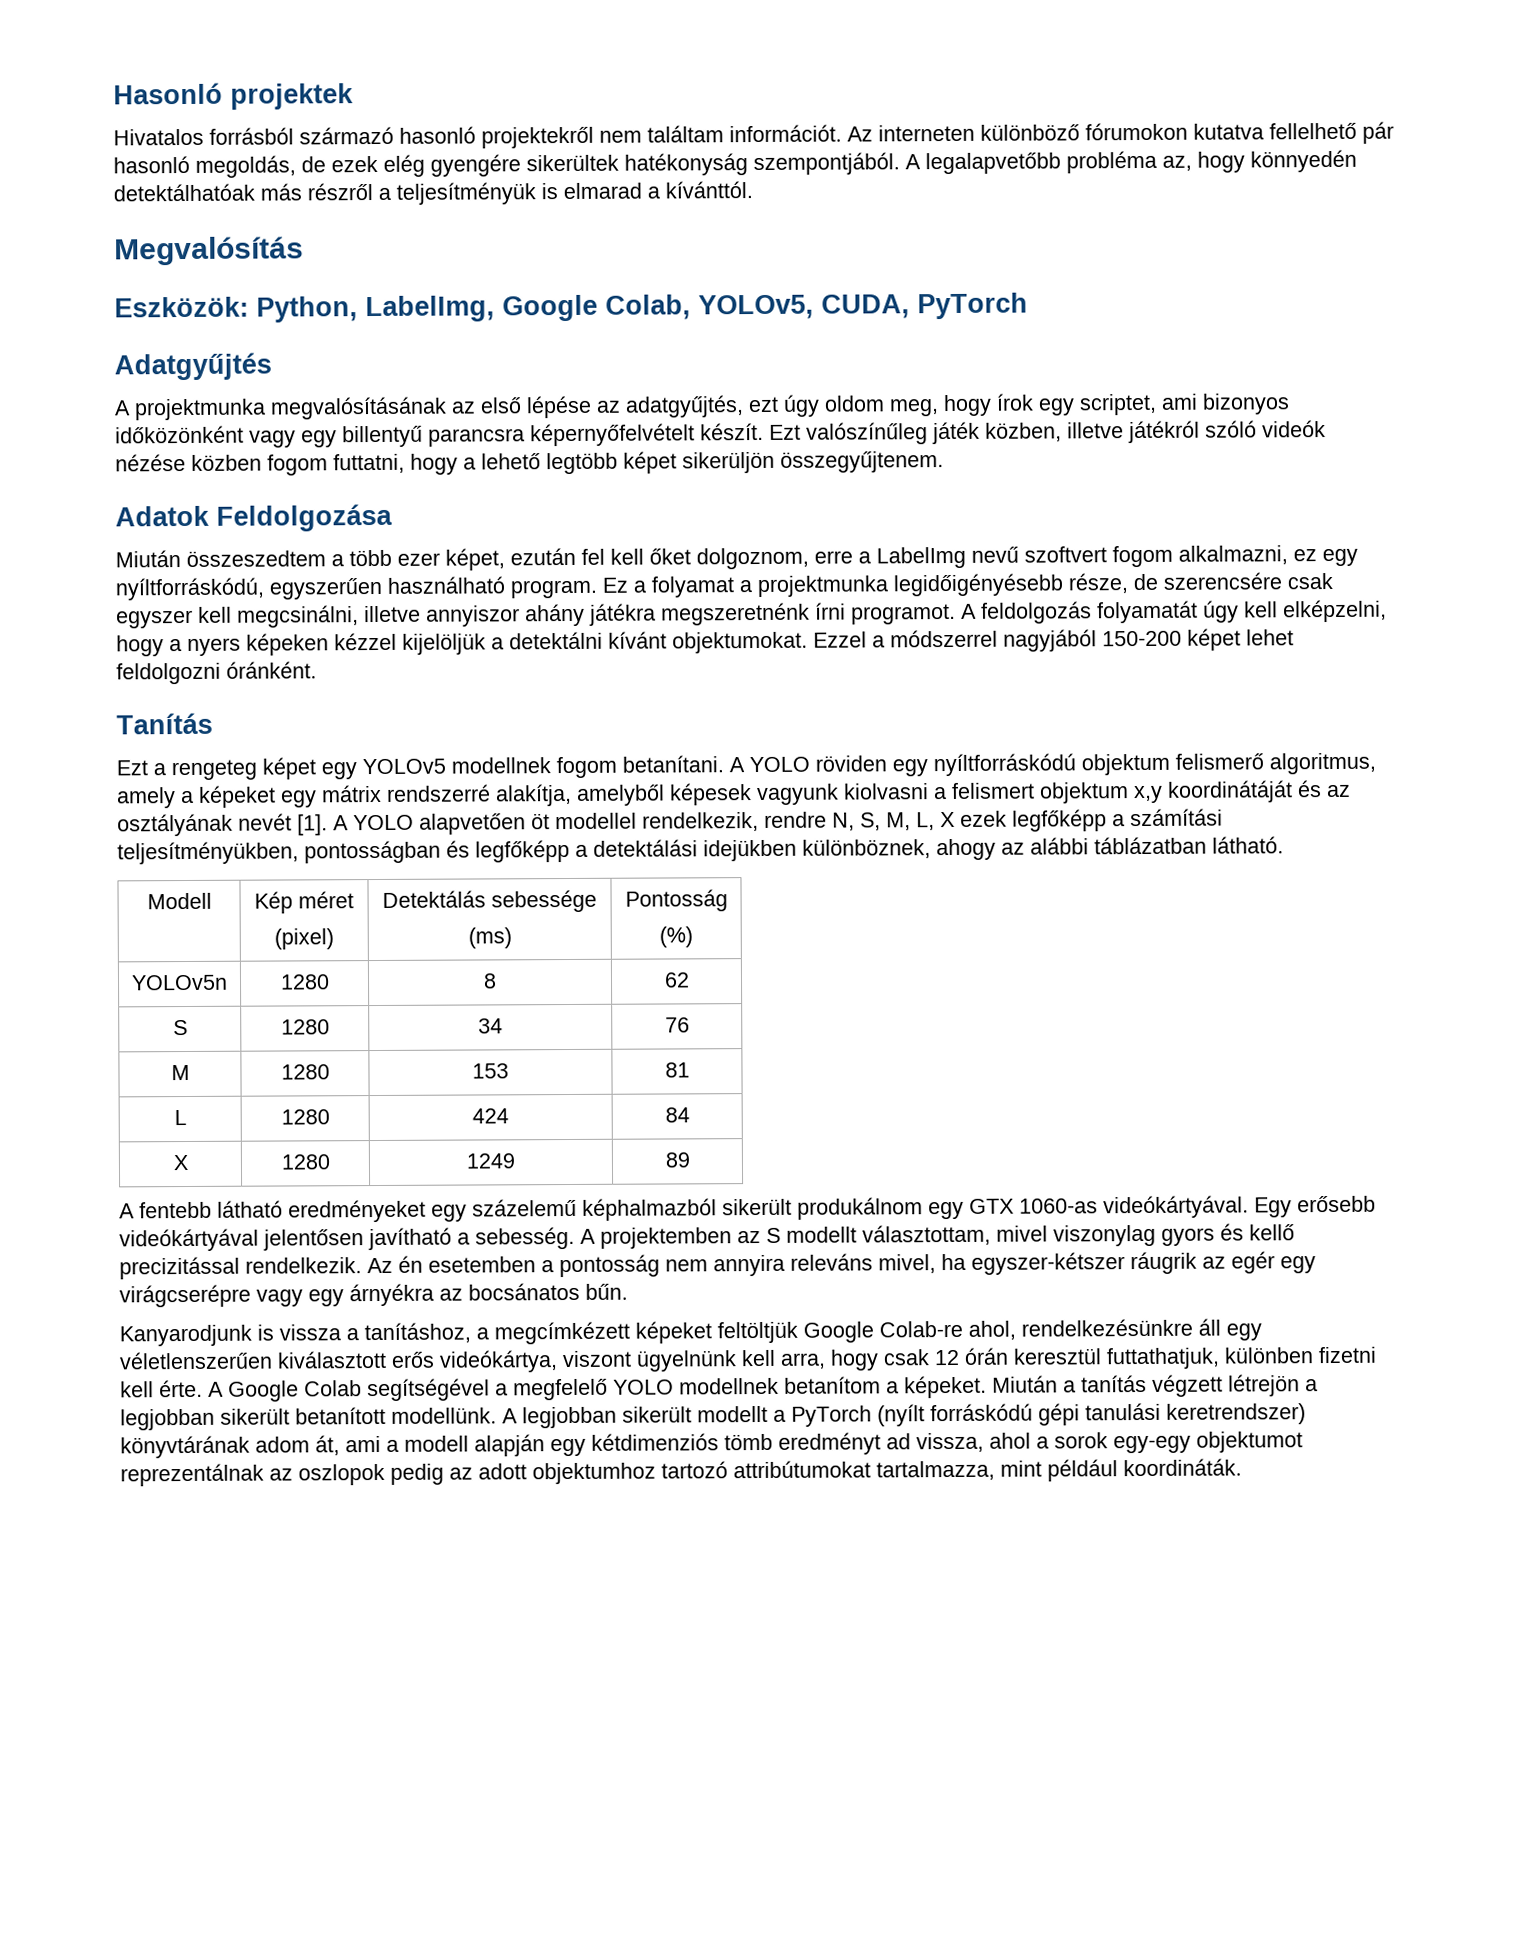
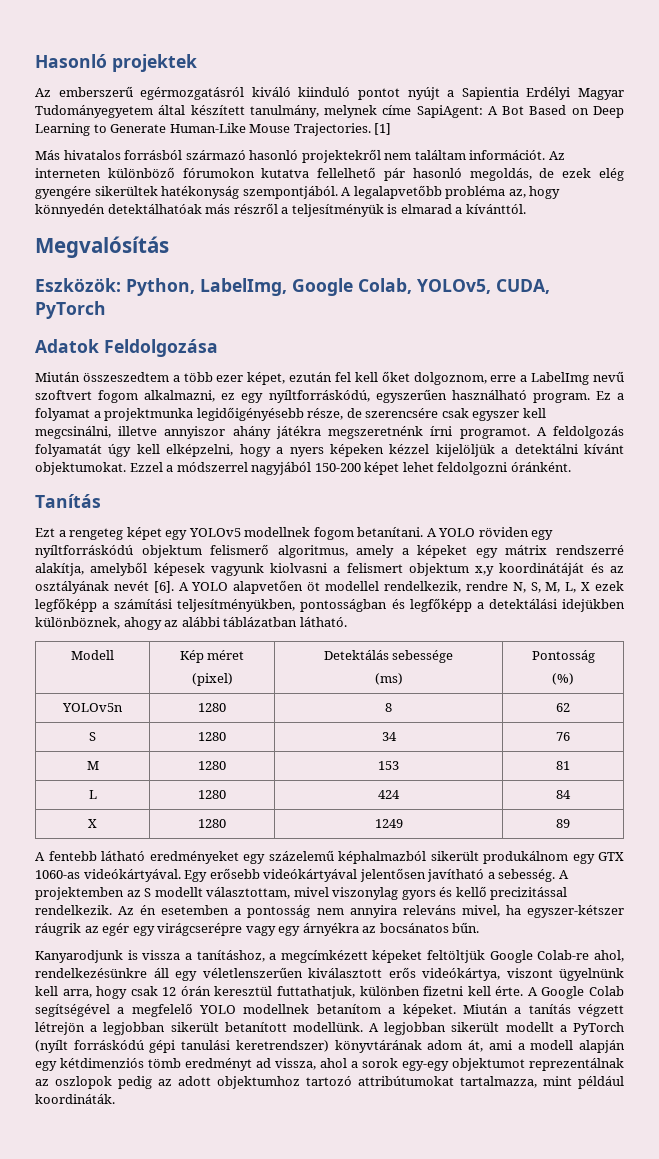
- Hivatalos forrásból származó hasonló projektekről nem találtam információt.
+ Az emberszerű egérmozgatásról kiváló kiinduló pontot nyújt a Sapientia Erdélyi Magyar Tudományegyetem által készített tanulmány, melynek címe SapiAgent: A Bot Based on Deep Learning to Generate Human-Like Mouse Trajectories. [1]
+ Más hivatalos forrásból származó hasonló projektekről nem találtam információt.
- Adatgyűjtés
- A projektmunka megvalósításának az első lépése az adatgyűjtés, ezt úgy oldom meg, hogy írok egy scriptet, ami bizonyos időközönként vagy egy billentyű parancsra képernyőfelvételt készít. Ezt valószínűleg játék közben, illetve játékról szóló videók nézése közben fogom futtatni, hogy a lehető legtöbb képet sikerüljön összegyűjtenem.
- A YOLO röviden egy nyíltforráskódú objektum felismerő algoritmus, amely a képeket egy mátrix rendszerré alakítja, amelyből képesek vagyunk kiolvasni a felismert objektum x,y koordinátáját és az osztályának nevét [1].
+ A YOLO röviden egy nyíltforráskódú objektum felismerő algoritmus, amely a képeket egy mátrix rendszerré alakítja, amelyből képesek vagyunk kiolvasni a felismert objektum x,y koordinátáját és az osztályának nevét [6].

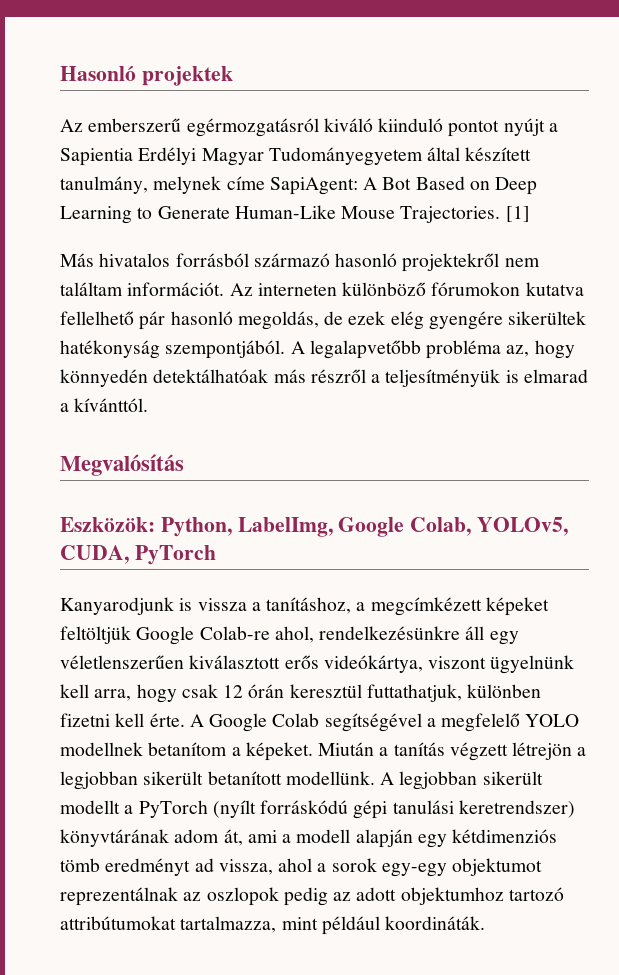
- Adatok Feldolgozása
- Miután összeszedtem a több ezer képet, ezután fel kell őket dolgoznom, erre a LabelImg nevű szoftvert fogom alkalmazni, ez egy nyíltforráskódú, egyszerűen használható program. Ez a folyamat a projektmunka legidőigényésebb része, de szerencsére csak egyszer kell megcsinálni, illetve annyiszor ahány játékra megszeretnénk írni programot. A feldolgozás folyamatát úgy kell elképzelni, hogy a nyers képeken kézzel kijelöljük a detektálni kívánt objektumokat. Ezzel a módszerrel nagyjából 150-200 képet lehet feldolgozni óránként.
- Tanítás
- Ezt a rengeteg képet egy YOLOv5 modellnek fogom betanítani. A YOLO röviden egy nyíltforráskódú objektum felismerő algoritmus, amely a képeket egy mátrix rendszerré alakítja, amelyből képesek vagyunk kiolvasni a felismert objektum x,y koordinátáját és az osztályának nevét [6]. A YOLO alapvetően öt modellel rendelkezik, rendre N, S, M, L, X ezek legfőképp a számítási teljesítményükben, pontosságban és legfőképp a detektálási idejükben különböznek, ahogy az alábbi táblázatban látható.
- Modell | Kép méret
- (pixel) | Detektálás sebessége
- (ms) | Pontosság
- (%)
- YOLOv5n | 1280 | 8 | 62
- S | 1280 | 34 | 76
- M | 1280 | 153 | 81
- L | 1280 | 424 | 84
- X | 1280 | 1249 | 89
- A fentebb látható eredményeket egy százelemű képhalmazból sikerült produkálnom egy GTX 1060-as videókártyával. Egy erősebb videókártyával jelentősen javítható a sebesség. A projektemben az S modellt választottam, mivel viszonylag gyors és kellő precizitással rendelkezik. Az én esetemben a pontosság nem annyira releváns mivel, ha egyszer-kétszer ráugrik az egér egy virágcserépre vagy egy árnyékra az bocsánatos bűn.

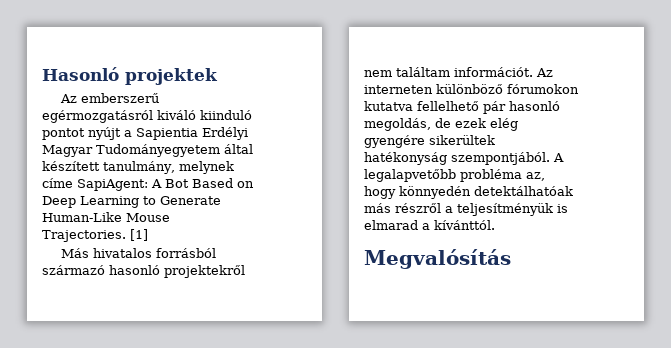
- Eszközök: Python, LabelImg, Google Colab, YOLOv5, CUDA, PyTorch
- Kanyarodjunk is vissza a tanításhoz, a megcímkézett képeket feltöltjük Google Colab-re ahol, rendelkezésünkre áll egy véletlenszerűen kiválasztott erős videókártya, viszont ügyelnünk kell arra, hogy csak 12 órán keresztül futtathatjuk, különben fizetni kell érte. A Google Colab segítségével a megfelelő YOLO modellnek betanítom a képeket. Miután a tanítás végzett létrejön a legjobban sikerült betanított modellünk. A legjobban sikerült modellt a PyTorch (nyílt forráskódú gépi tanulási keretrendszer) könyvtárának adom át, ami a modell alapján egy kétdimenziós tömb eredményt ad vissza, ahol a sorok egy-egy objektumot reprezentálnak az oszlopok pedig az adott objektumhoz tartozó attribútumokat tartalmazza, mint például koordináták.

